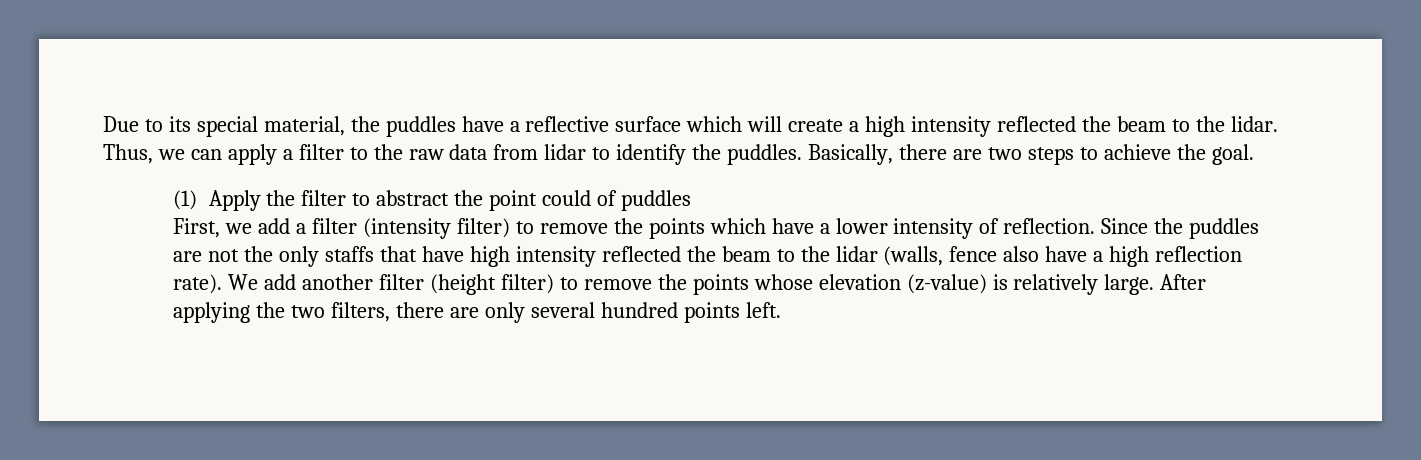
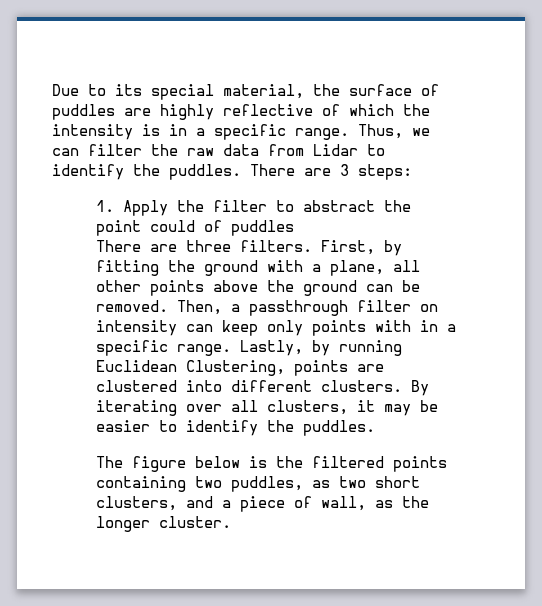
- Due to its special material, the puddles have a reflective surface which will create a high intensity reflected the beam to the lidar. Thus, we can apply a filter to the raw data from lidar to identify the puddles. Basically, there are two steps to achieve the goal.
- (1) Apply the filter to abstract the point could of puddles
+ Due to its special material, the surface of puddles are highly reflective of which the intensity is in a specific range. Thus, we can filter the raw data from Lidar to identify the puddles. There are 3 steps:
+ 1. Apply the filter to abstract the point could of puddles
- First, we add a filter (intensity filter) to remove the points which have a lower intensity of reflection. Since the puddles are not the only staffs that have high intensity reflected the beam to the lidar (walls, fence also have a high reflection rate). We add another filter (height filter) to remove the points whose elevation (z-value) is relatively large. After applying the two filters, there are only several hundred points left.
+ There are three filters. First, by fitting the ground with a plane, all other points above the ground can be removed. Then, a passthrough filter on intensity can keep only points with in a specific range. Lastly, by running Euclidean Clustering, points are clustered into different clusters. By iterating over all clusters, it may be easier to identify the puddles.
+ The figure below is the filtered points containing two puddles, as two short clusters, and a piece of wall, as the longer cluster.

